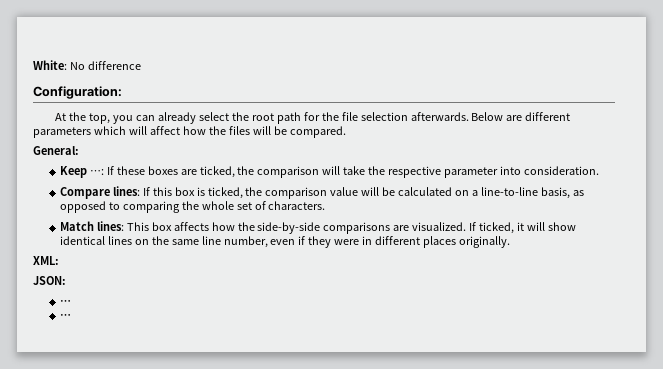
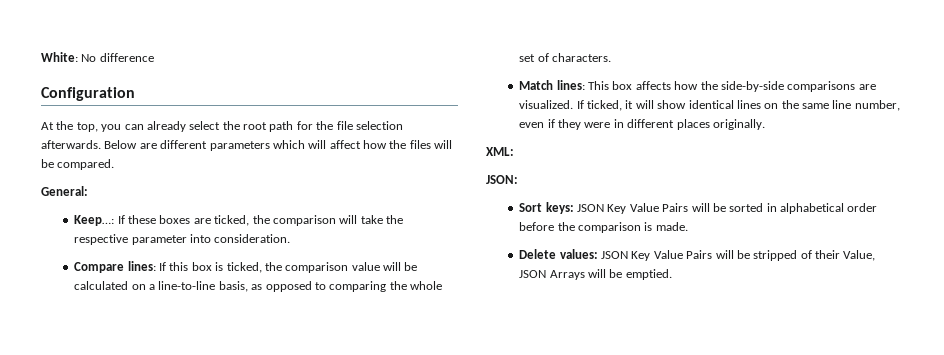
- Configuration:
+ Configuration
- Keep …: If these boxes are ticked, the comparison will take the respective parameter into consideration.
+ Keep…: If these boxes are ticked, the comparison will take the respective parameter into consideration.
  JSON:
- …
- …
+ Sort keys: JSON Key Value Pairs will be sorted in alphabetical order before the comparison is made.
+ Delete values: JSON Key Value Pairs will be stripped of their Value, JSON Arrays will be emptied.

